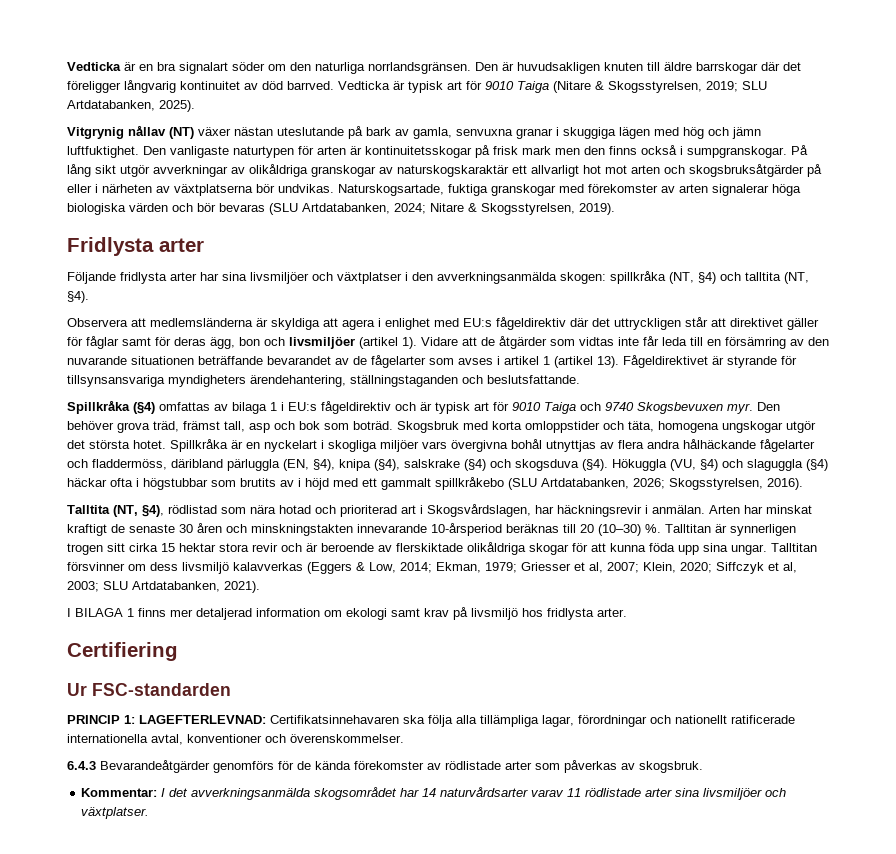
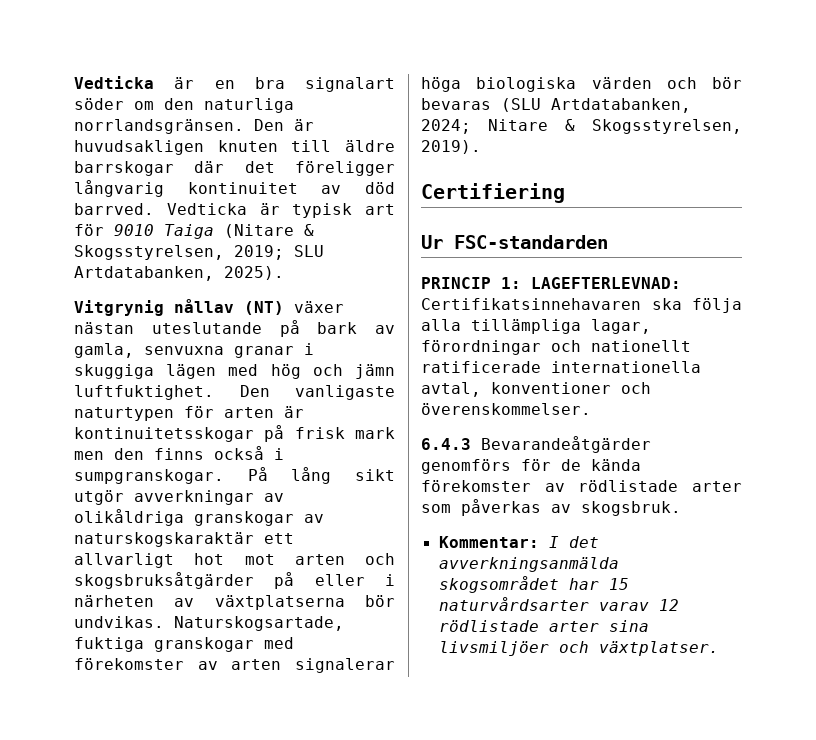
- Fridlysta arter
- Följande fridlysta arter har sina livsmiljöer och växtplatser i den avverkningsanmälda skogen: spillkråka (NT, §4) och talltita (NT, §4).
- Observera att medlemsländerna är skyldiga att agera i enlighet med EU:s fågeldirektiv där det uttryckligen står att direktivet gäller för fåglar samt för deras ägg, bon och livsmiljöer (artikel 1). Vidare att de åtgärder som vidtas inte får leda till en försämring av den nuvarande situationen beträffande bevarandet av de fågelarter som avses i artikel 1 (artikel 13). Fågeldirektivet är styrande för tillsynsansvariga myndigheters ärendehantering, ställningstaganden och beslutsfattande.
- Spillkråka (§4) omfattas av bilaga 1 i EU:s fågeldirektiv och är typisk art för 9010 Taiga och 9740 Skogsbevuxen myr. Den behöver grova träd, främst tall, asp och bok som boträd. Skogsbruk med korta omloppstider och täta, homogena ungskogar utgör det största hotet. Spillkråka är en nyckelart i skogliga miljöer vars övergivna bohål utnyttjas av flera andra hålhäckande fågelarter och fladdermöss, däribland pärluggla (EN, §4), knipa (§4), salskrake (§4) och skogsduva (§4). Hökuggla (VU, §4) och slaguggla (§4) häckar ofta i högstubbar som brutits av i höjd med ett gammalt spillkråkebo (SLU Artdatabanken, 2026; Skogsstyrelsen, 2016).
- Talltita (NT, §4), rödlistad som nära hotad och prioriterad art i Skogsvårdslagen, har häckningsrevir i anmälan. Arten har minskat kraftigt de senaste 30 åren och minskningstakten innevarande 10-årsperiod beräknas till 20 (10–30) %. Talltitan är synnerligen trogen sitt cirka 15 hektar stora revir och är beroende av flerskiktade olikåldriga skogar för att kunna föda upp sina ungar. Talltitan försvinner om dess livsmiljö kalavverkas (Eggers & Low, 2014; Ekman, 1979; Griesser et al, 2007; Klein, 2020; Siffczyk et al, 2003; SLU Artdatabanken, 2021).
- I BILAGA 1 finns mer detaljerad information om ekologi samt krav på livsmiljö hos fridlysta arter.
- Kommentar: I det avverkningsanmälda skogsområdet har 14 naturvårdsarter varav 11 rödlistade arter sina livsmiljöer och växtplatser.
+ Kommentar: I det avverkningsanmälda skogsområdet har 15 naturvårdsarter varav 12 rödlistade arter sina livsmiljöer och växtplatser.

